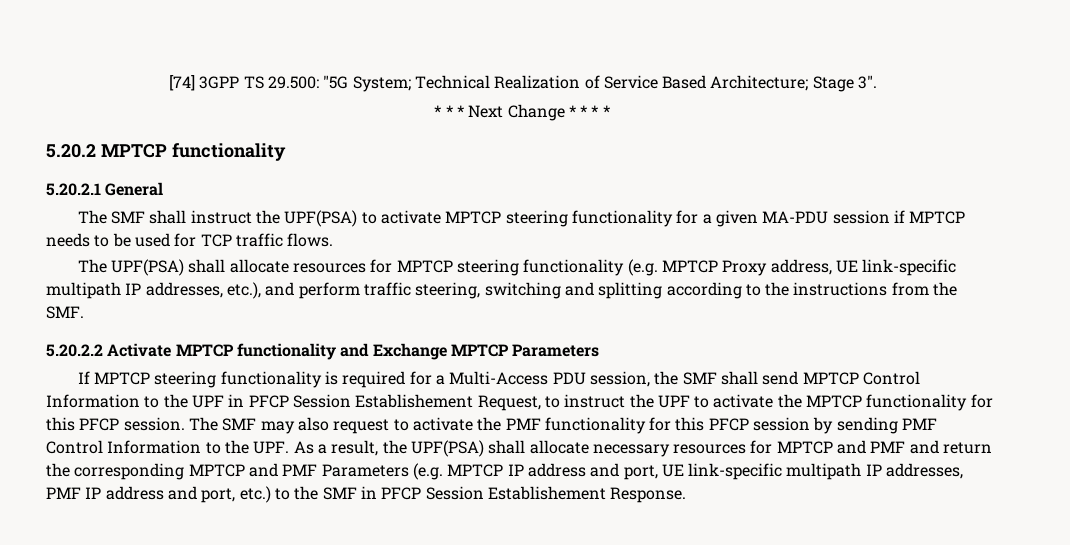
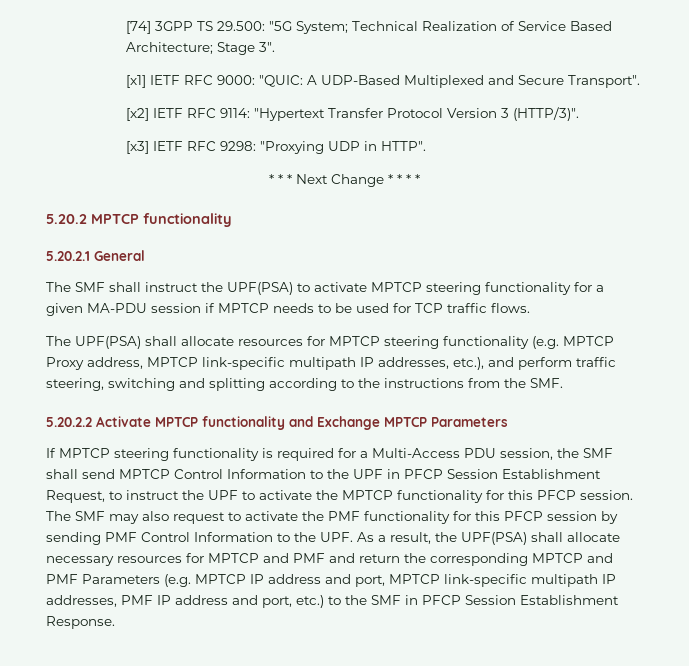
+ [x1] IETF RFC 9000: "QUIC: A UDP-Based Multiplexed and Secure Transport".
+ [x2] IETF RFC 9114: "Hypertext Transfer Protocol Version 3 (HTTP/3)".
+ [x3] IETF RFC 9298: "Proxying UDP in HTTP".
- The UPF(PSA) shall allocate resources for MPTCP steering functionality (e.g. MPTCP Proxy address, UE link-specific multipath IP addresses, etc.), and perform traffic steering, switching and splitting according to the instructions from the SMF.
+ The UPF(PSA) shall allocate resources for MPTCP steering functionality (e.g. MPTCP Proxy address, MPTCP link-specific multipath IP addresses, etc.), and perform traffic steering, switching and splitting according to the instructions from the SMF.
- If MPTCP steering functionality is required for a Multi-Access PDU session, the SMF shall send MPTCP Control Information to the UPF in PFCP Session Establishement Request, to instruct the UPF to activate the MPTCP functionality for this PFCP session.
+ If MPTCP steering functionality is required for a Multi-Access PDU session, the SMF shall send MPTCP Control Information to the UPF in PFCP Session Establishment Request, to instruct the UPF to activate the MPTCP functionality for this PFCP session.
- The SMF may also request to activate the PMF functionality for this PFCP session by sending PMF Control Information to the UPF. As a result, the UPF(PSA) shall allocate necessary resources for MPTCP and PMF and return the corresponding MPTCP and PMF Parameters (e.g. MPTCP IP address and port, UE link-specific multipath IP addresses, PMF IP address and port, etc.) to the SMF in PFCP Session Establishement Response.
+ The SMF may also request to activate the PMF functionality for this PFCP session by sending PMF Control Information to the UPF. As a result, the UPF(PSA) shall allocate necessary resources for MPTCP and PMF and return the corresponding MPTCP and PMF Parameters (e.g. MPTCP IP address and port, MPTCP link-specific multipath IP addresses, PMF IP address and port, etc.) to the SMF in PFCP Session Establishment Response.

